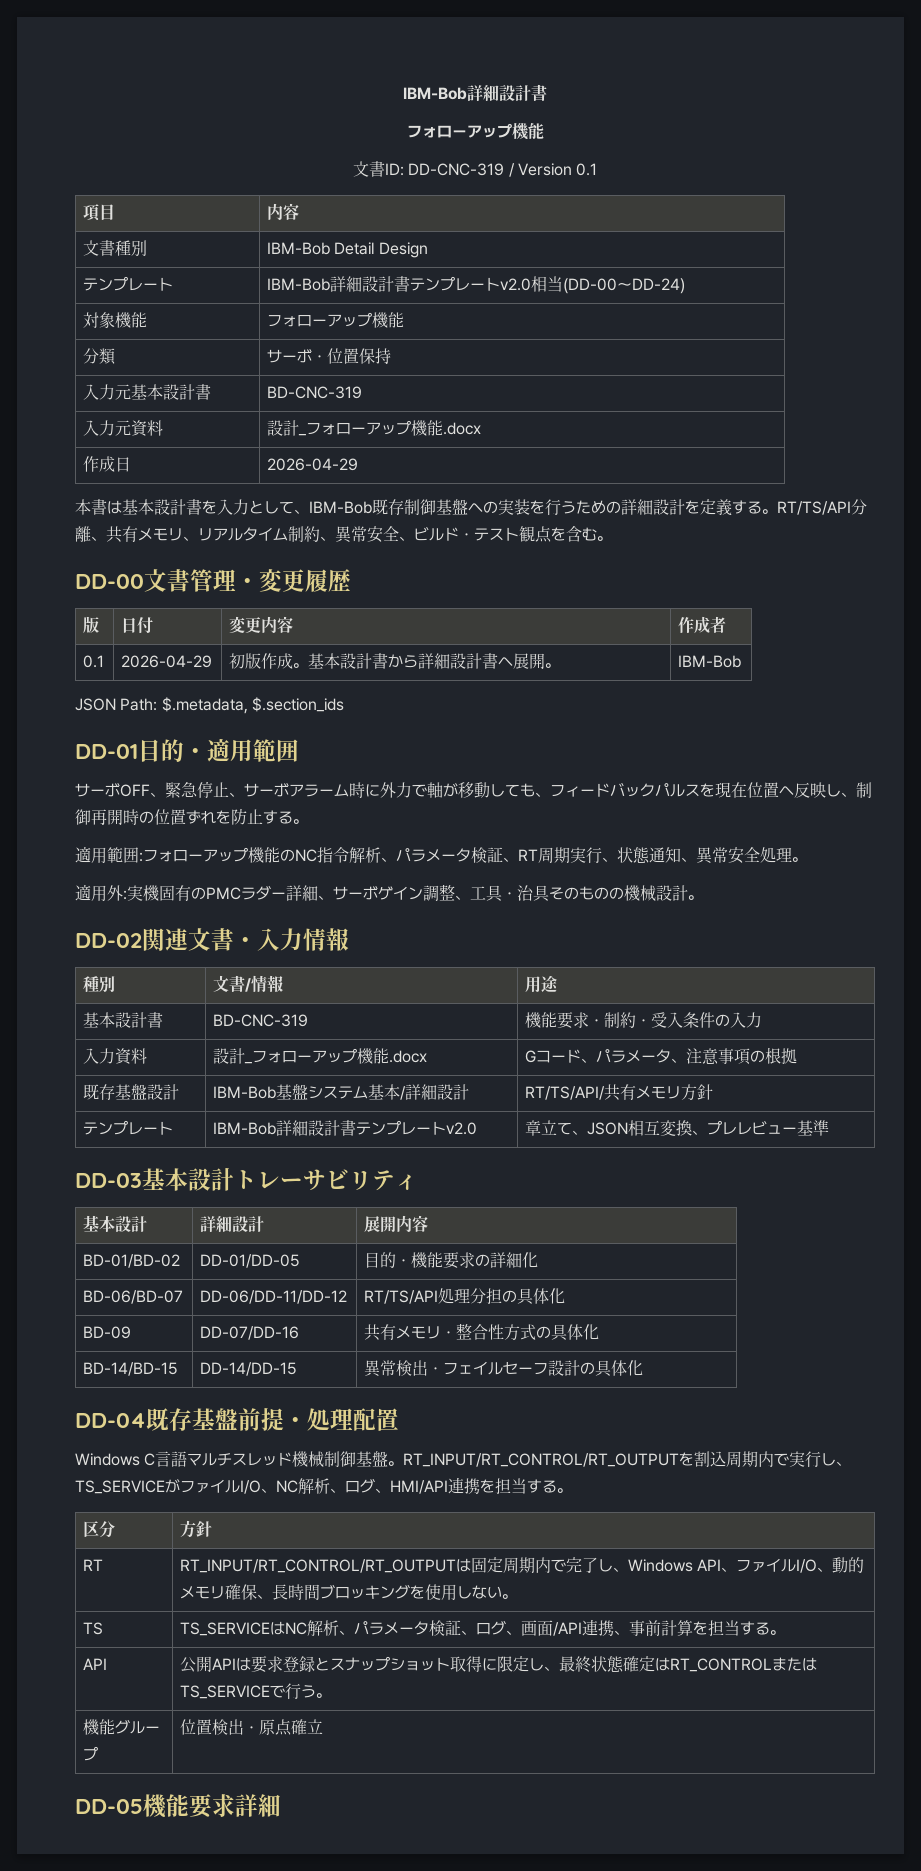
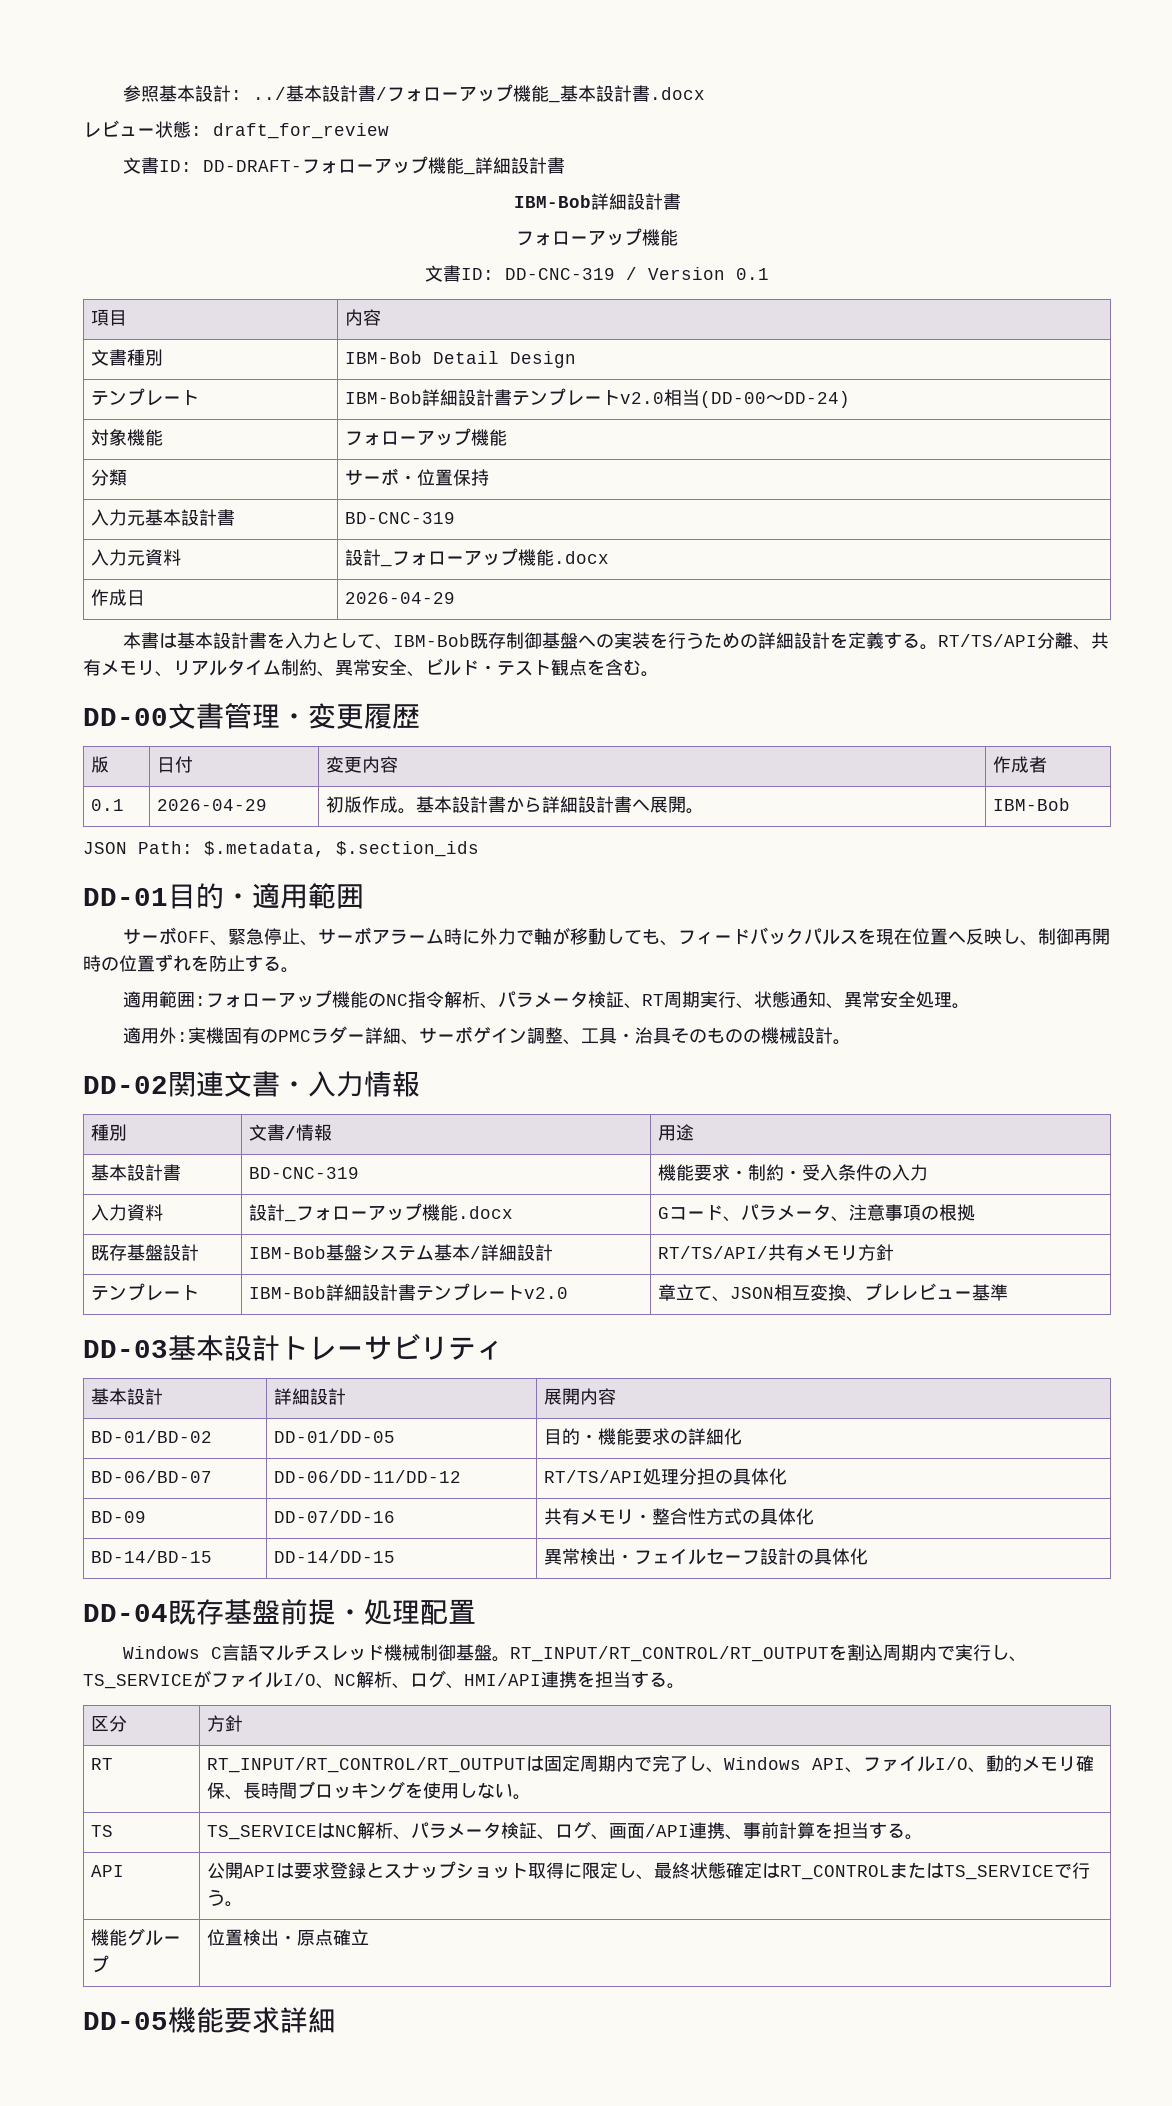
+ 参照基本設計: ../基本設計書/フォローアップ機能_基本設計書.docx
+ レビュー状態: draft_for_review
+ 文書ID: DD-DRAFT-フォローアップ機能_詳細設計書

